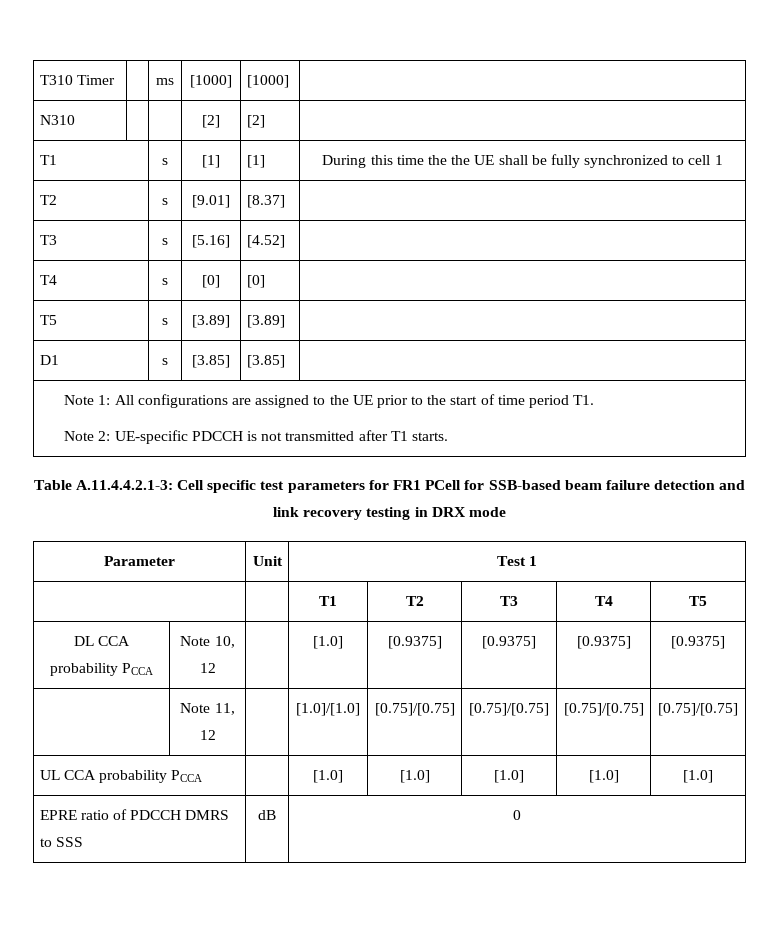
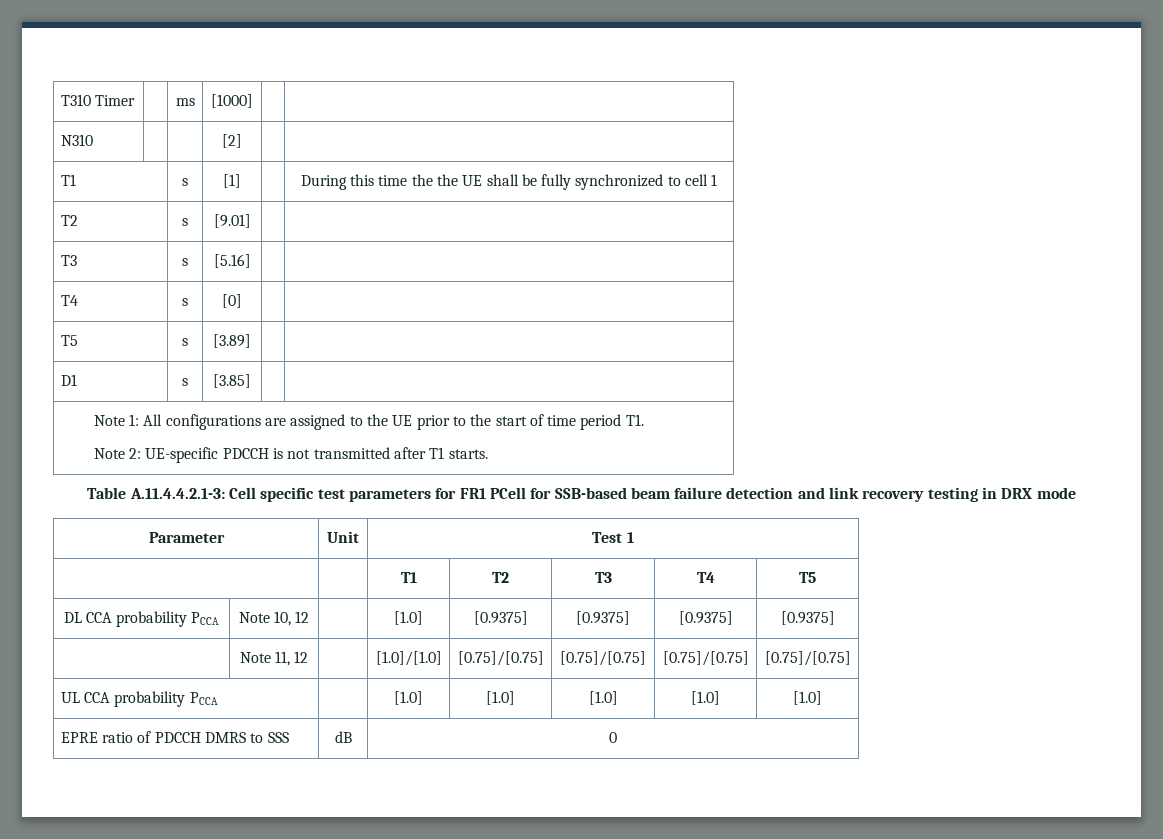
- T310 Timer | | ms | [1000] | [1000] |
+ T310 Timer | | ms | [1000] | |
- N310 | | | [2] | [2] |
+ N310 | | | [2] | |
- T1 | s | [1] | [1] | During this time the the UE shall be fully synchronized to cell 1
+ T1 | s | [1] | | During this time the the UE shall be fully synchronized to cell 1
- T2 | s | [9.01] | [8.37] |
+ T2 | s | [9.01] | |
- T3 | s | [5.16] | [4.52] |
+ T3 | s | [5.16] | |
- T4 | s | [0] | [0] |
+ T4 | s | [0] | |
- T5 | s | [3.89] | [3.89] |
+ T5 | s | [3.89] | |
- D1 | s | [3.85] | [3.85] |
+ D1 | s | [3.85] | |

